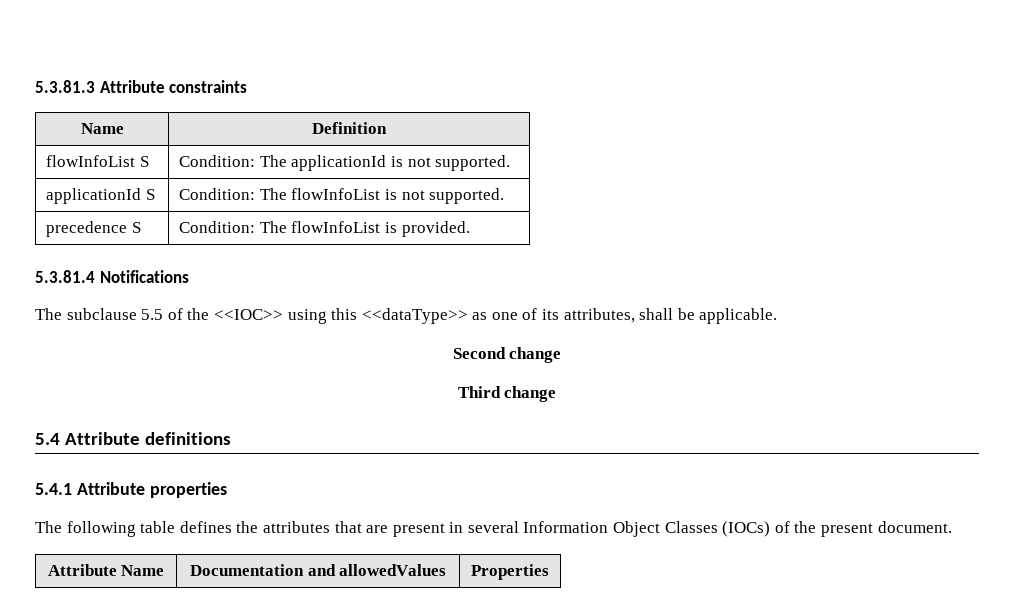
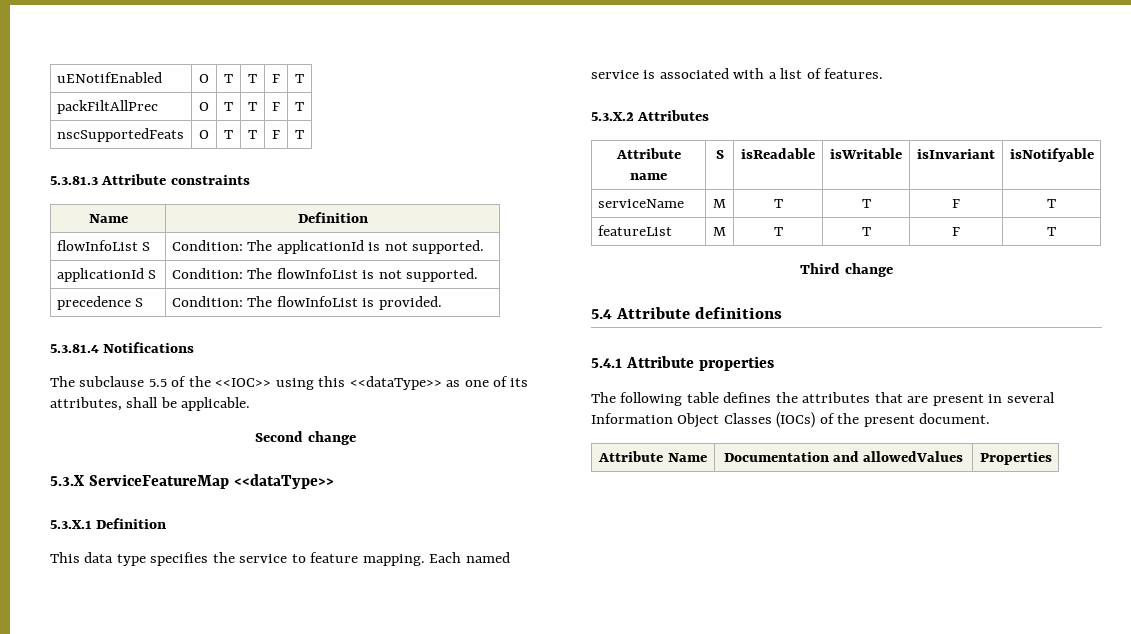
+ uENotifEnabled | O | T | T | F | T
+ packFiltAllPrec | O | T | T | F | T
+ nscSupportedFeats | O | T | T | F | T
+ 5.3.X ServiceFeatureMap <<dataType>>
+ 5.3.X.1 Definition
+ This data type specifies the service to feature mapping. Each named service is associated with a list of features.
+ 5.3.X.2 Attributes
+ Attribute name | S | isReadable | isWritable | isInvariant | isNotifyable
+ serviceName | M | T | T | F | T
+ featureList | M | T | T | F | T

